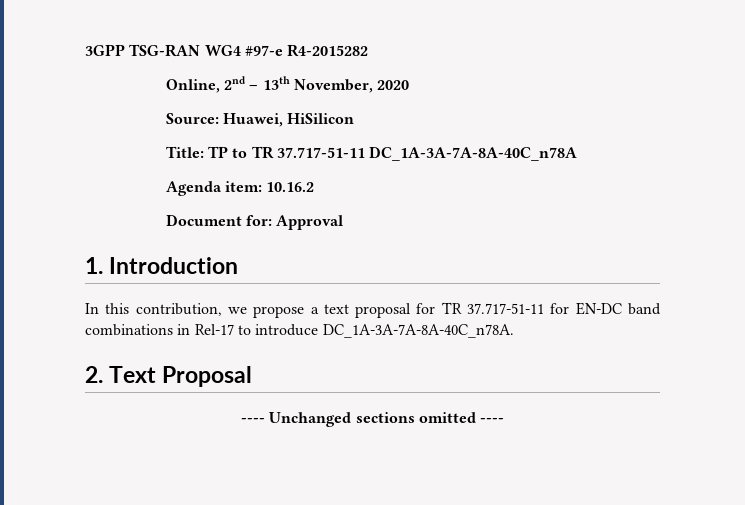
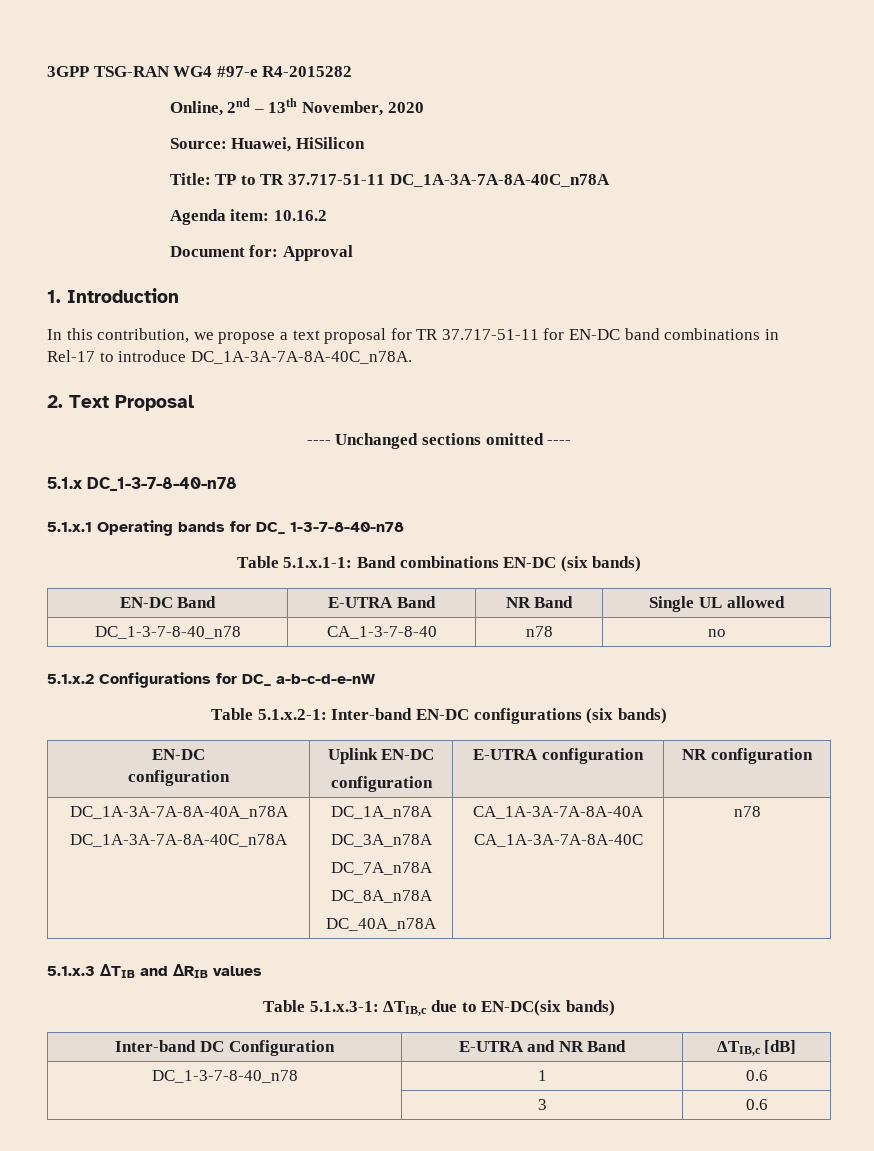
+ 5.1.x DC_1-3-7-8-40-n78
+ 5.1.x.1 Operating bands for DC_ 1-3-7-8-40-n78
+ Table 5.1.x.1-1: Band combinations EN-DC (six bands)
+ EN-DC Band | E-UTRA Band | NR Band | Single UL allowed
+ DC_1-3-7-8-40_n78 | CA_1-3-7-8-40 | n78 | no
+ 5.1.x.2 Configurations for DC_ a-b-c-d-e-nW
+ Table 5.1.x.2-1: Inter-band EN-DC configurations (six bands)
+ EN-DC
+ configuration | Uplink EN-DC
+ configuration | E-UTRA configuration | NR configuration
+ DC_1A-3A-7A-8A-40A_n78A
+ DC_1A-3A-7A-8A-40C_n78A | DC_1A_n78A
+ DC_3A_n78A
+ DC_7A_n78A
+ DC_8A_n78A
+ DC_40A_n78A | CA_1A-3A-7A-8A-40A
+ CA_1A-3A-7A-8A-40C | n78
+ 5.1.x.3 ∆TIB and ∆RIB values
+ Table 5.1.x.3-1: ΔTIB,c due to EN-DC(six bands)
+ Inter-band DC Configuration | E-UTRA and NR Band | ΔTIB,c [dB]
+ DC_1-3-7-8-40_n78 | 1 | 0.6
+ | 3 | 0.6

